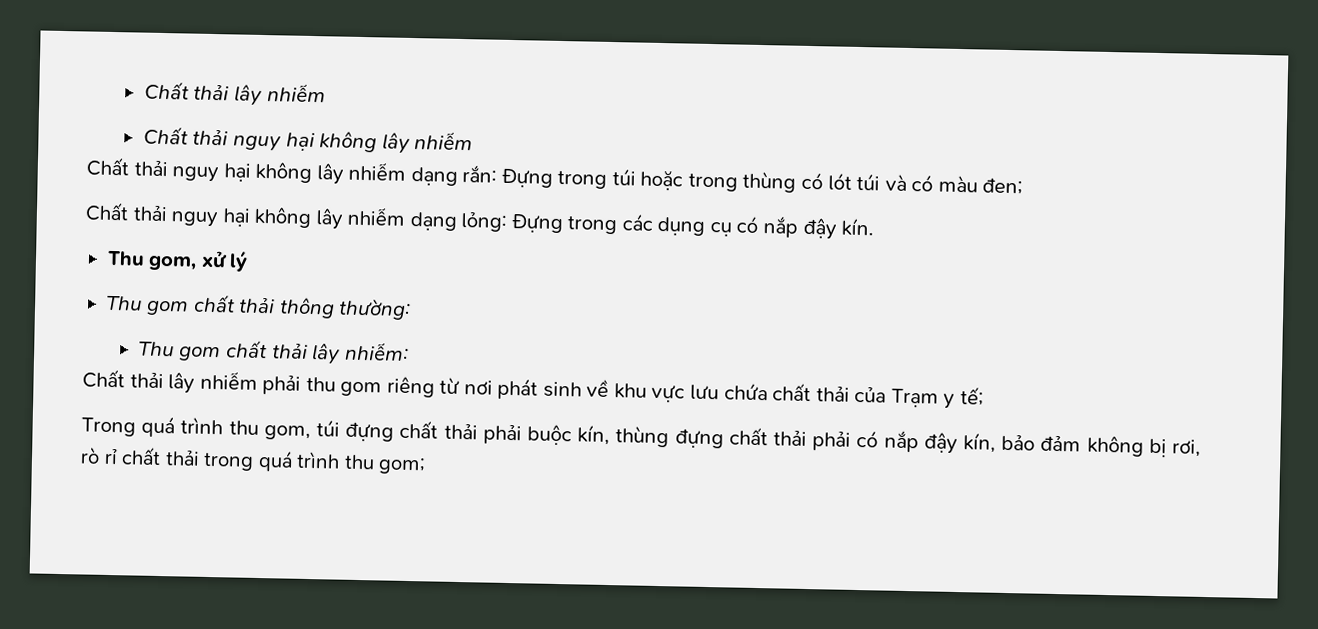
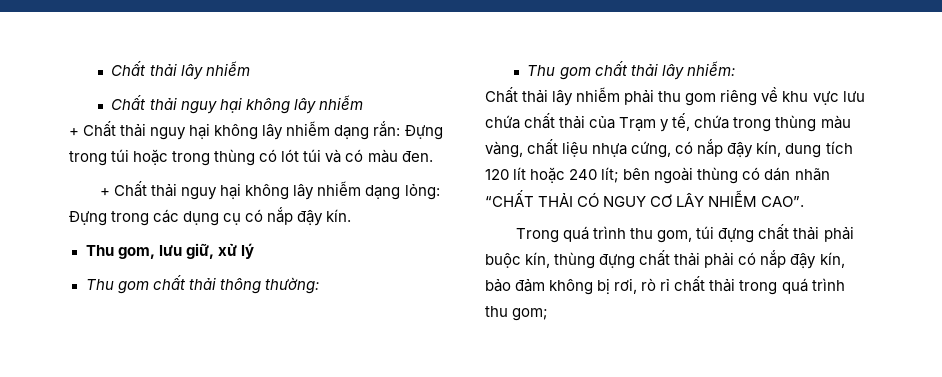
- Chất thải nguy hại không lây nhiễm dạng rắn: Đựng trong túi hoặc trong thùng có lót túi và có màu đen;
- Chất thải nguy hại không lây nhiễm dạng lỏng: Đựng trong các dụng cụ có nắp đậy kín.
+ + Chất thải nguy hại không lây nhiễm dạng rắn: Đựng trong túi hoặc trong thùng có lót túi và có màu đen.
+ + Chất thải nguy hại không lây nhiễm dạng lỏng: Đựng trong các dụng cụ có nắp đậy kín.
- Thu gom, xử lý
+ Thu gom, lưu giữ, xử lý
- Chất thải lây nhiễm phải thu gom riêng từ nơi phát sinh về khu vực lưu chứa chất thải của Trạm y tế;
+ Chất thải lây nhiễm phải thu gom riêng về khu vực lưu chứa chất thải của Trạm y tế, chứa trong thùng màu vàng, chất liệu nhựa cứng, có nắp đậy kín, dung tích 120 lít hoặc 240 lít; bên ngoài thùng có dán nhãn “CHẤT THẢI CÓ NGUY CƠ LÂY NHIỄM CAO”.

